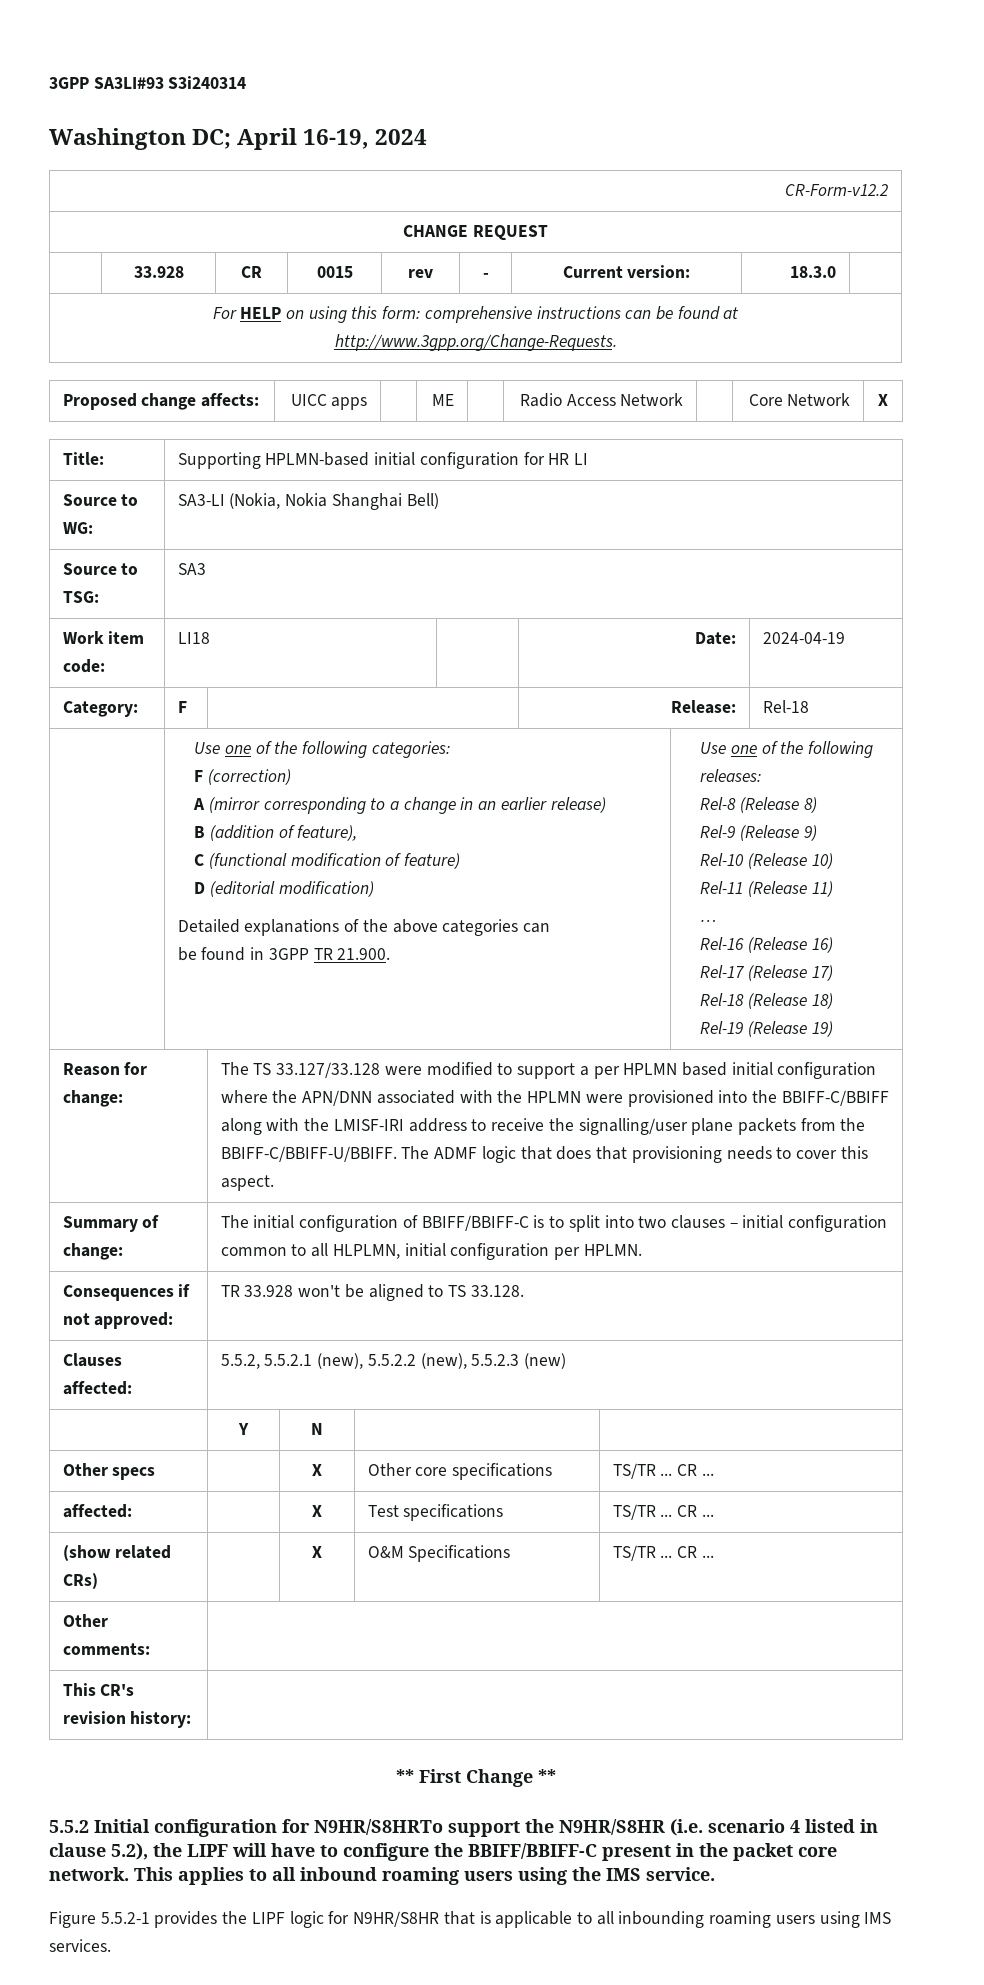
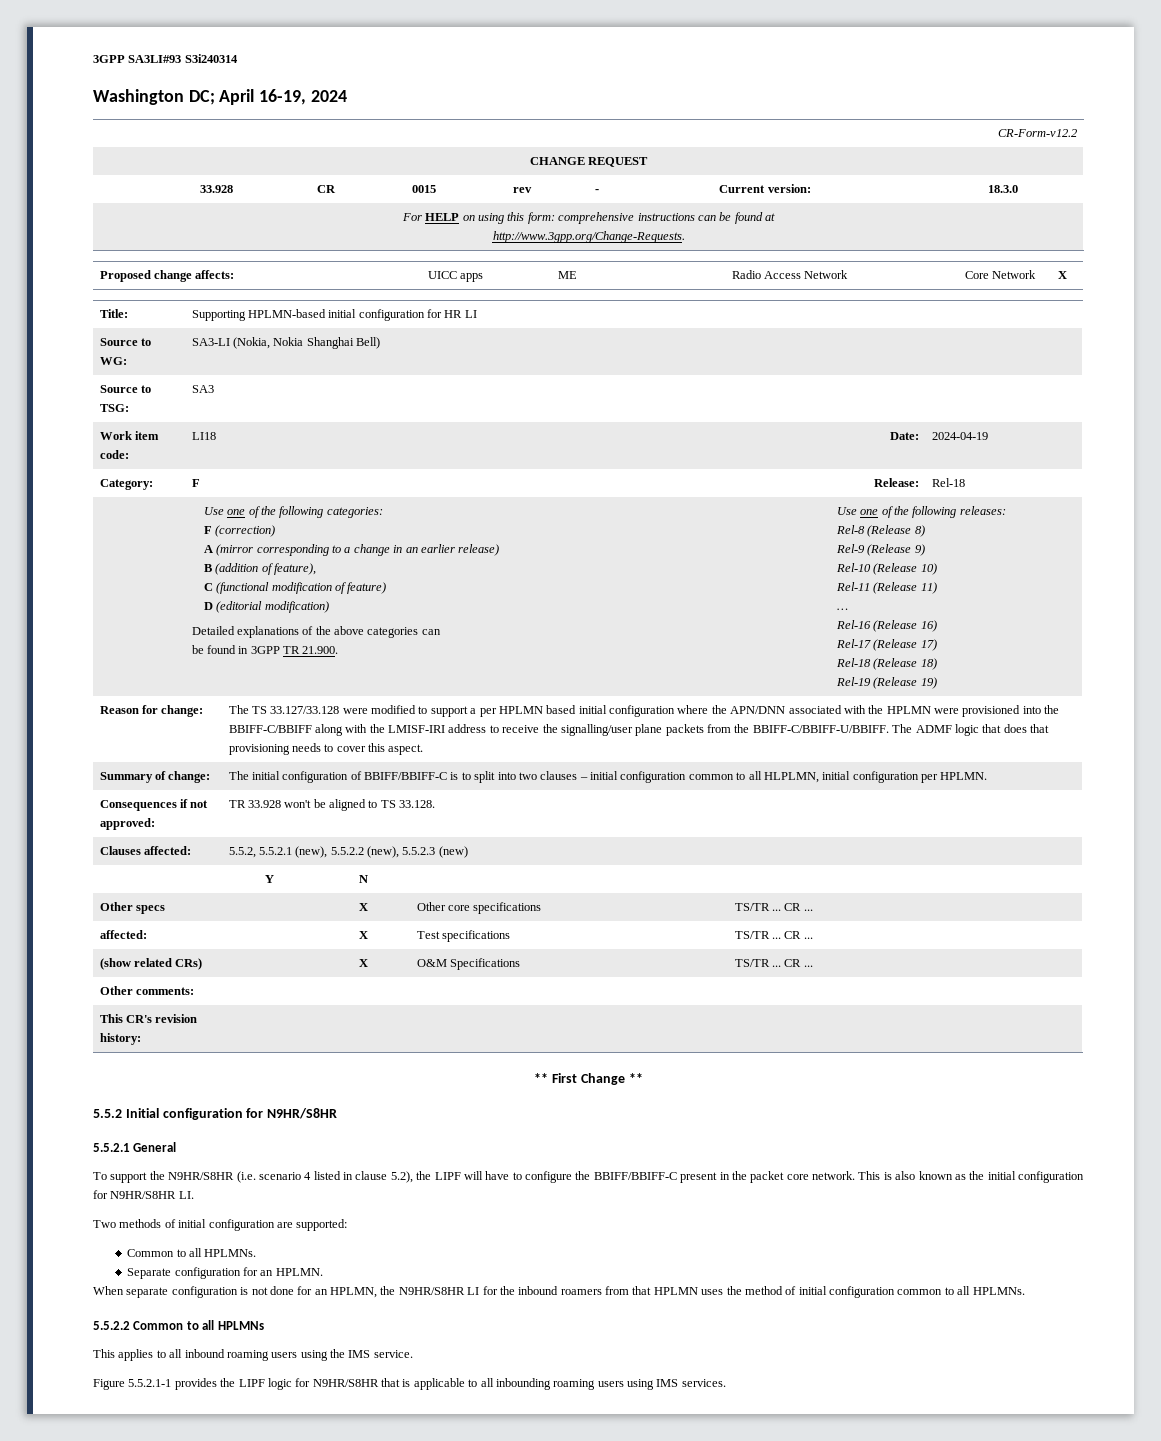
- 5.5.2 Initial configuration for N9HR/S8HRTo support the N9HR/S8HR (i.e. scenario 4 listed in clause 5.2), the LIPF will have to configure the BBIFF/BBIFF-C present in the packet core network.
+ 5.5.2 Initial configuration for N9HR/S8HR
+ 5.5.2.1 General
+ To support the N9HR/S8HR (i.e. scenario 4 listed in clause 5.2), the LIPF will have to configure the BBIFF/BBIFF-C present in the packet core network.
+ This is also known as the initial configuration for N9HR/S8HR LI.
+ Two methods of initial configuration are supported:
+ Common to all HPLMNs.
+ Separate configuration for an HPLMN.
+ When separate configuration is not done for an HPLMN, the N9HR/S8HR LI for the inbound roamers from that HPLMN uses the method of initial configuration common to all HPLMNs.
+ 5.5.2.2 Common to all HPLMNs
- Figure 5.5.2-1 provides the LIPF logic for N9HR/S8HR that is applicable to all inbounding roaming users using IMS services.
+ Figure 5.5.2.1-1 provides the LIPF logic for N9HR/S8HR that is applicable to all inbounding roaming users using IMS services.

